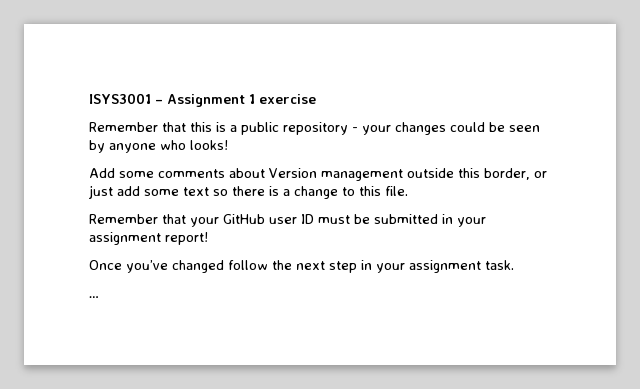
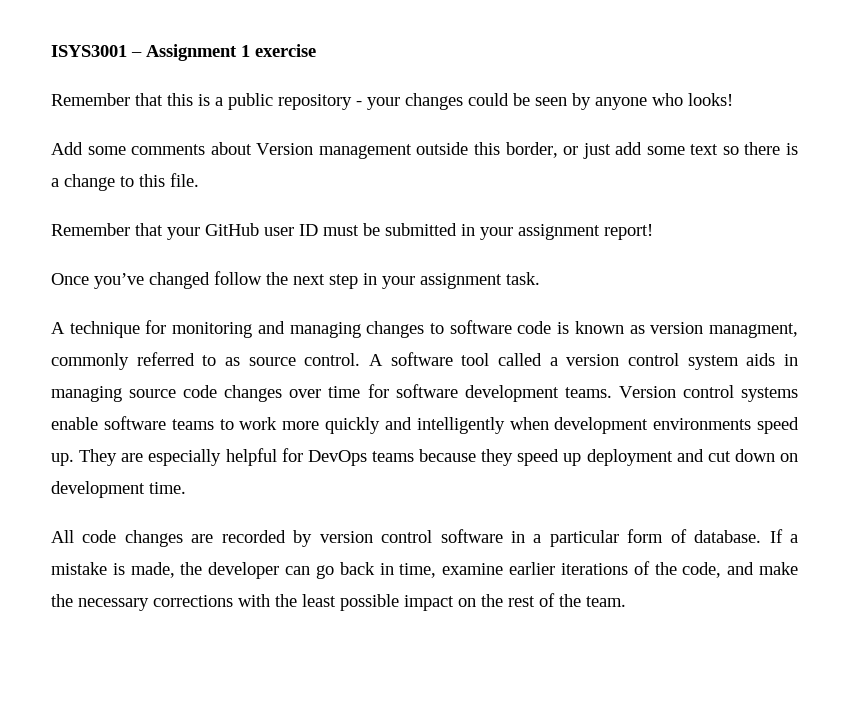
- …
+ A technique for monitoring and managing changes to software code is known as version managment, commonly referred to as source control. A software tool called a version control system aids in managing source code changes over time for software development teams. Version control systems enable software teams to work more quickly and intelligently when development environments speed up. They are especially helpful for DevOps teams because they speed up deployment and cut down on development time.
+ All code changes are recorded by version control software in a particular form of database. If a mistake is made, the developer can go back in time, examine earlier iterations of the code, and make the necessary corrections with the least possible impact on the rest of the team.

